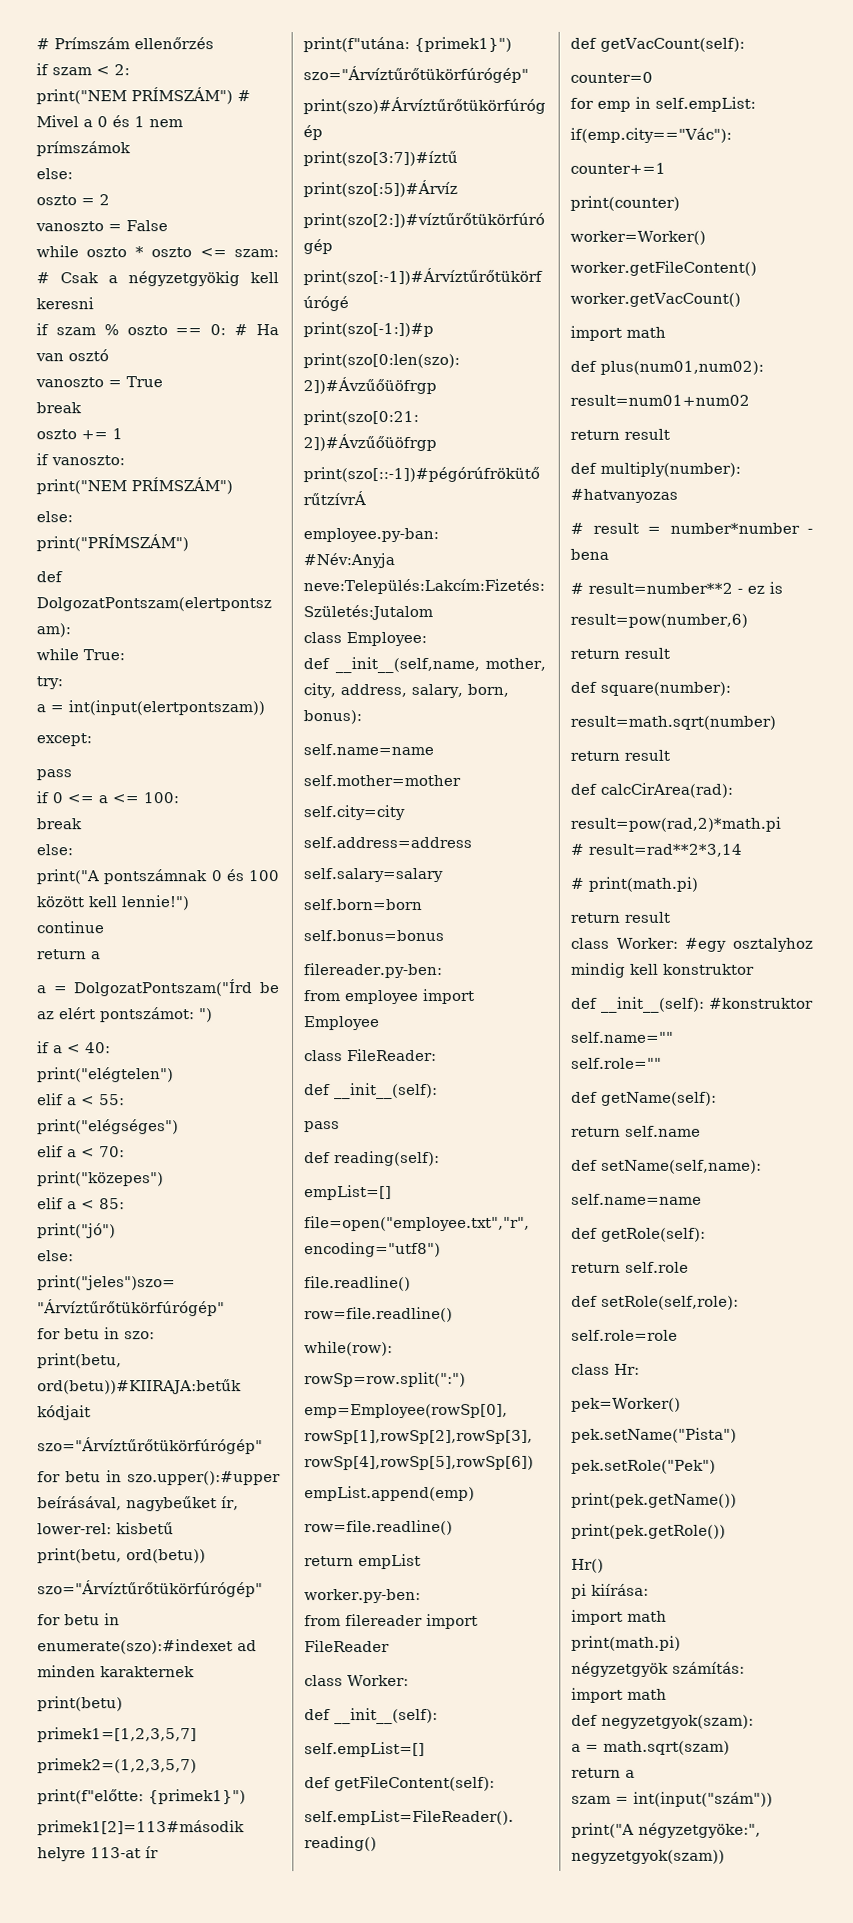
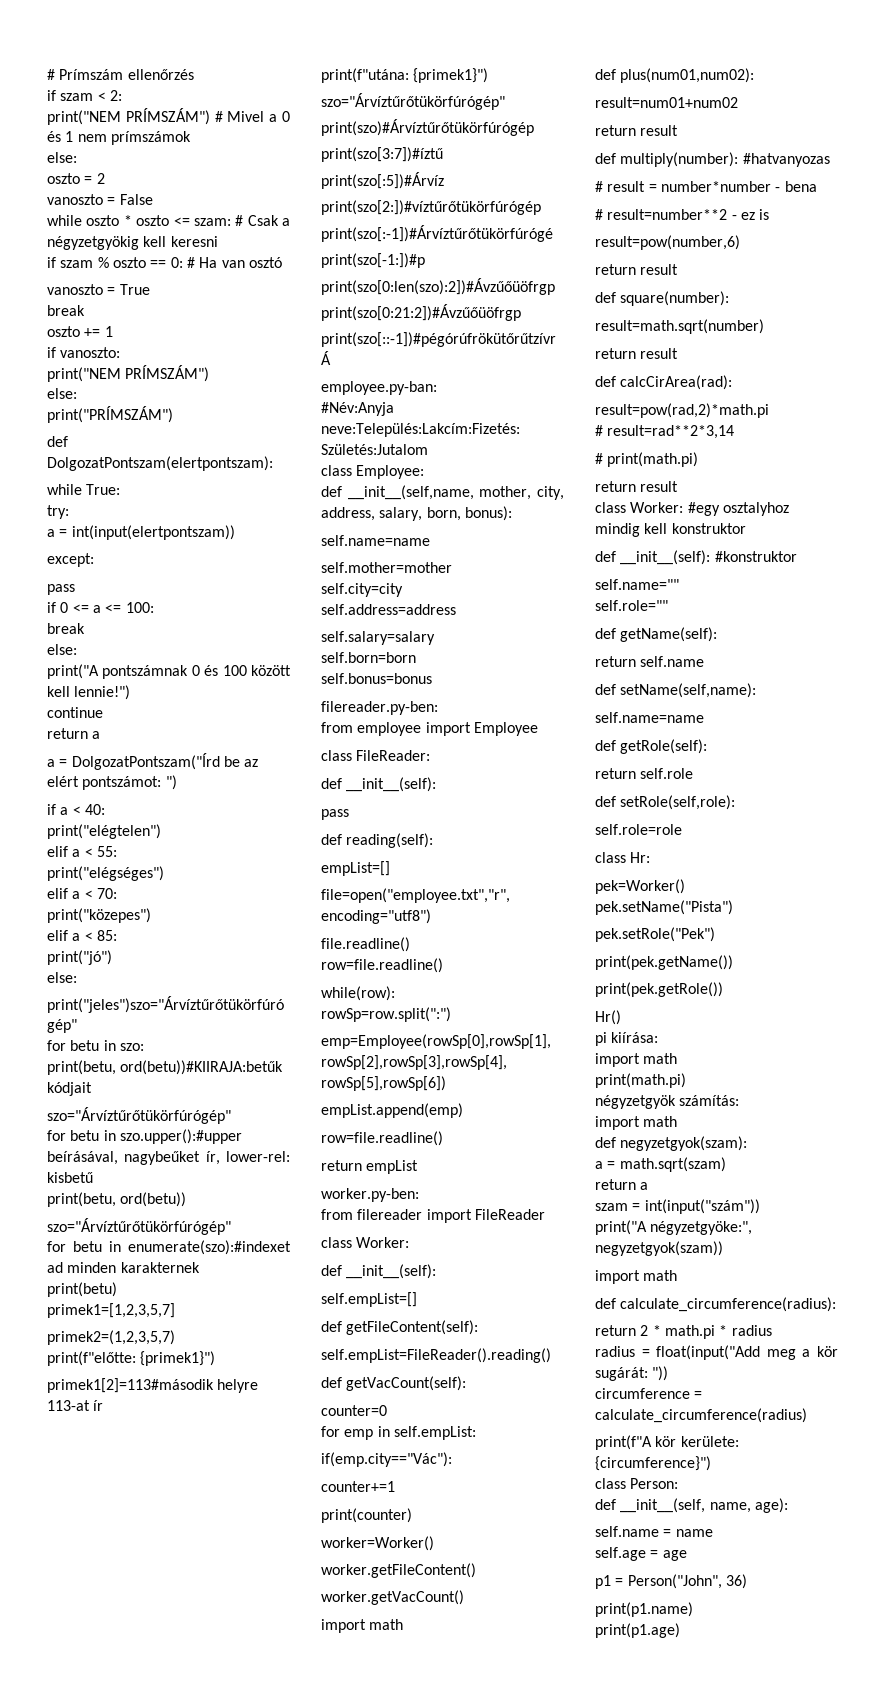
  print("A négyzetgyöke:", negyzetgyok(szam))
+ import math
+ def calculate_circumference(radius):
+ return 2 * math.pi * radius
+ radius = float(input("Add meg a kör sugárát: "))
+ circumference = calculate_circumference(radius)
+ print(f"A kör kerülete: {circumference}")
+ class Person:
+ def __init__(self, name, age):
+ self.name = name
+ self.age = age
+ p1 = Person("John", 36)
+ print(p1.name)
+ print(p1.age)

